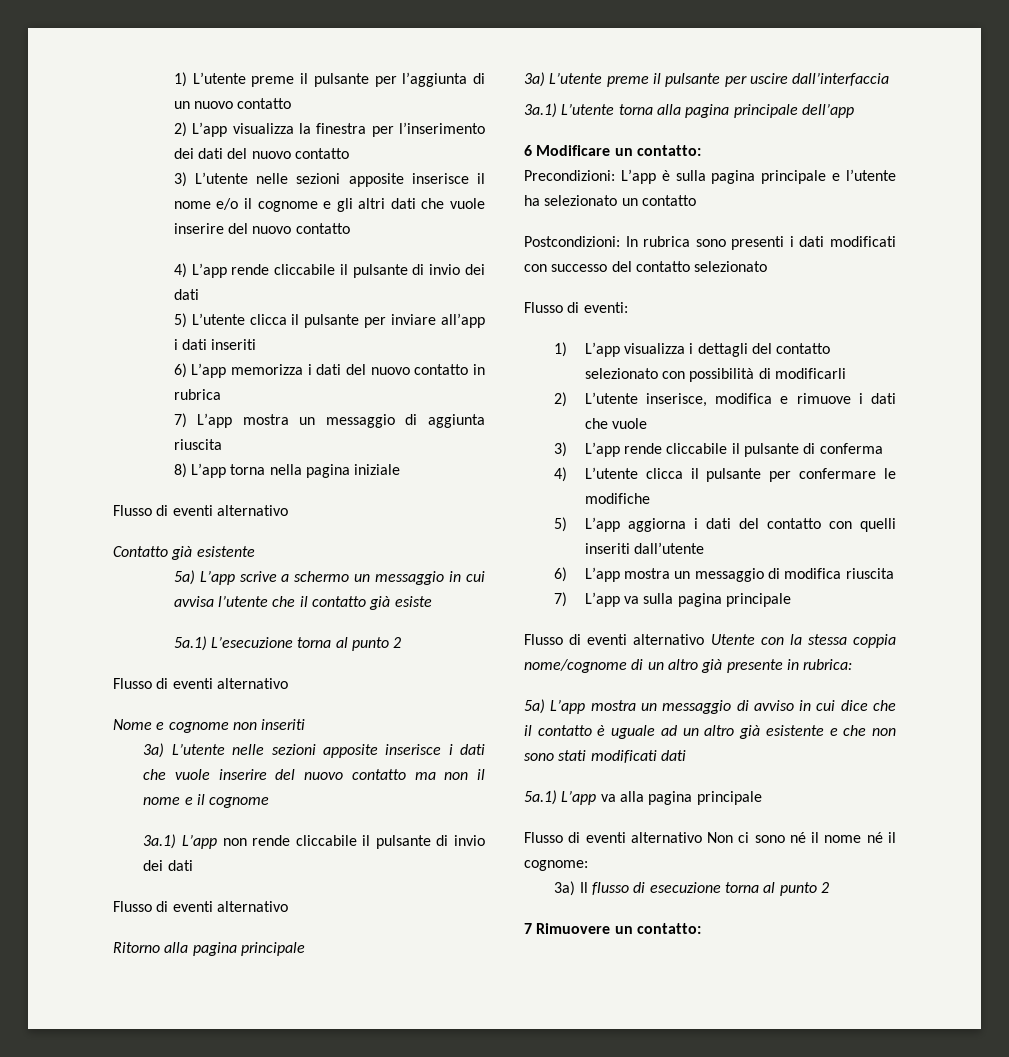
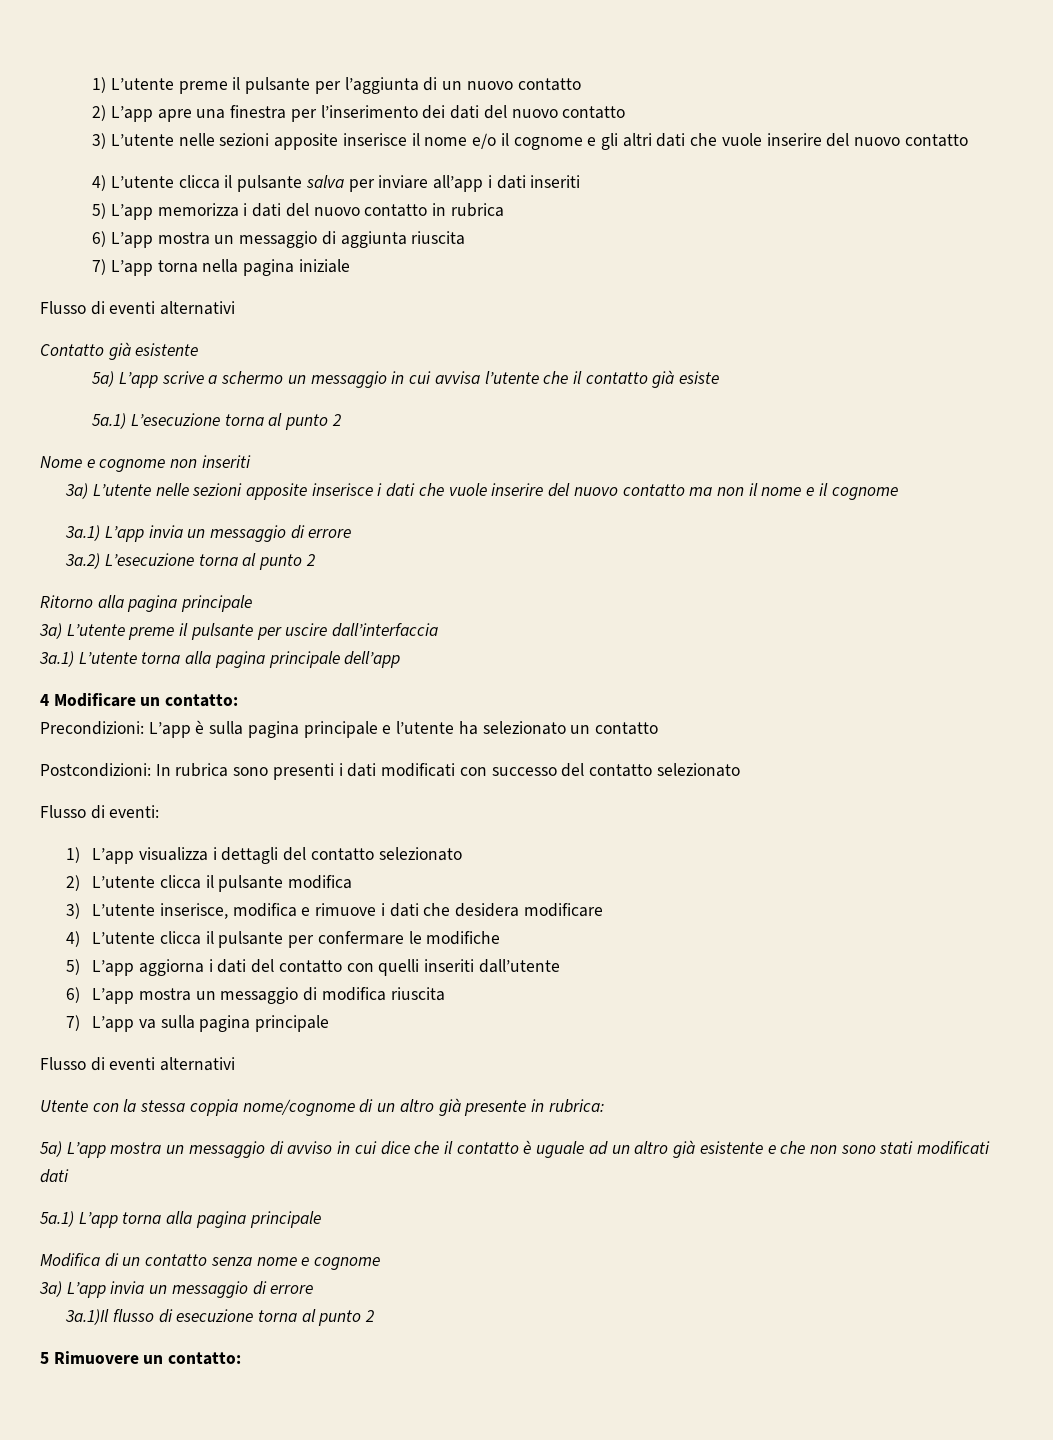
- 2) L’app visualizza la finestra per l’inserimento dei dati del nuovo contatto
+ 2) L’app apre una finestra per l’inserimento dei dati del nuovo contatto
- 4) L’app rende cliccabile il pulsante di invio dei dati
- 5) L’utente clicca il pulsante per inviare all’app i dati inseriti
+ 4) L’utente clicca il pulsante salva per inviare all’app i dati inseriti
- 6) L’app memorizza i dati del nuovo contatto in rubrica
+ 5) L’app memorizza i dati del nuovo contatto in rubrica
- 7) L’app mostra un messaggio di aggiunta riuscita
+ 6) L’app mostra un messaggio di aggiunta riuscita
- 8) L’app torna nella pagina iniziale
- Flusso di eventi alternativo
+ 7) L’app torna nella pagina iniziale
+ Flusso di eventi alternativi
  5a.1) L’esecuzione torna al punto 2
- Flusso di eventi alternativo
- 3a.1) L’app non rende cliccabile il pulsante di invio dei dati
- Flusso di eventi alternativo
+ 3a.1) L’app invia un messaggio di errore
+ 3a.2) L’esecuzione torna al punto 2
- 6 Modificare un contatto:
+ 4 Modificare un contatto:
- 1) L’app visualizza i dettagli del contatto selezionato con possibilità di modificarli
- 2) L’utente inserisce, modifica e rimuove i dati che vuole
- 3) L’app rende cliccabile il pulsante di conferma
+ 1) L’app visualizza i dettagli del contatto selezionato
+ 2) L’utente clicca il pulsante modifica
+ 3) L’utente inserisce, modifica e rimuove i dati che desidera modificare
  7) L’app va sulla pagina principale
- Flusso di eventi alternativo Utente con la stessa coppia nome/cognome di un altro già presente in rubrica:
+ Flusso di eventi alternativi
+ Utente con la stessa coppia nome/cognome di un altro già presente in rubrica:
- 5a.1) L’app va alla pagina principale
- Flusso di eventi alternativo Non ci sono né il nome né il cognome:
- 3a) Il flusso di esecuzione torna al punto 2
+ 5a.1) L’app torna alla pagina principale
+ Modifica di un contatto senza nome e cognome
+ 3a) L’app invia un messaggio di errore
+ 3a.1)Il flusso di esecuzione torna al punto 2
- 7 Rimuovere un contatto:
+ 5 Rimuovere un contatto:

